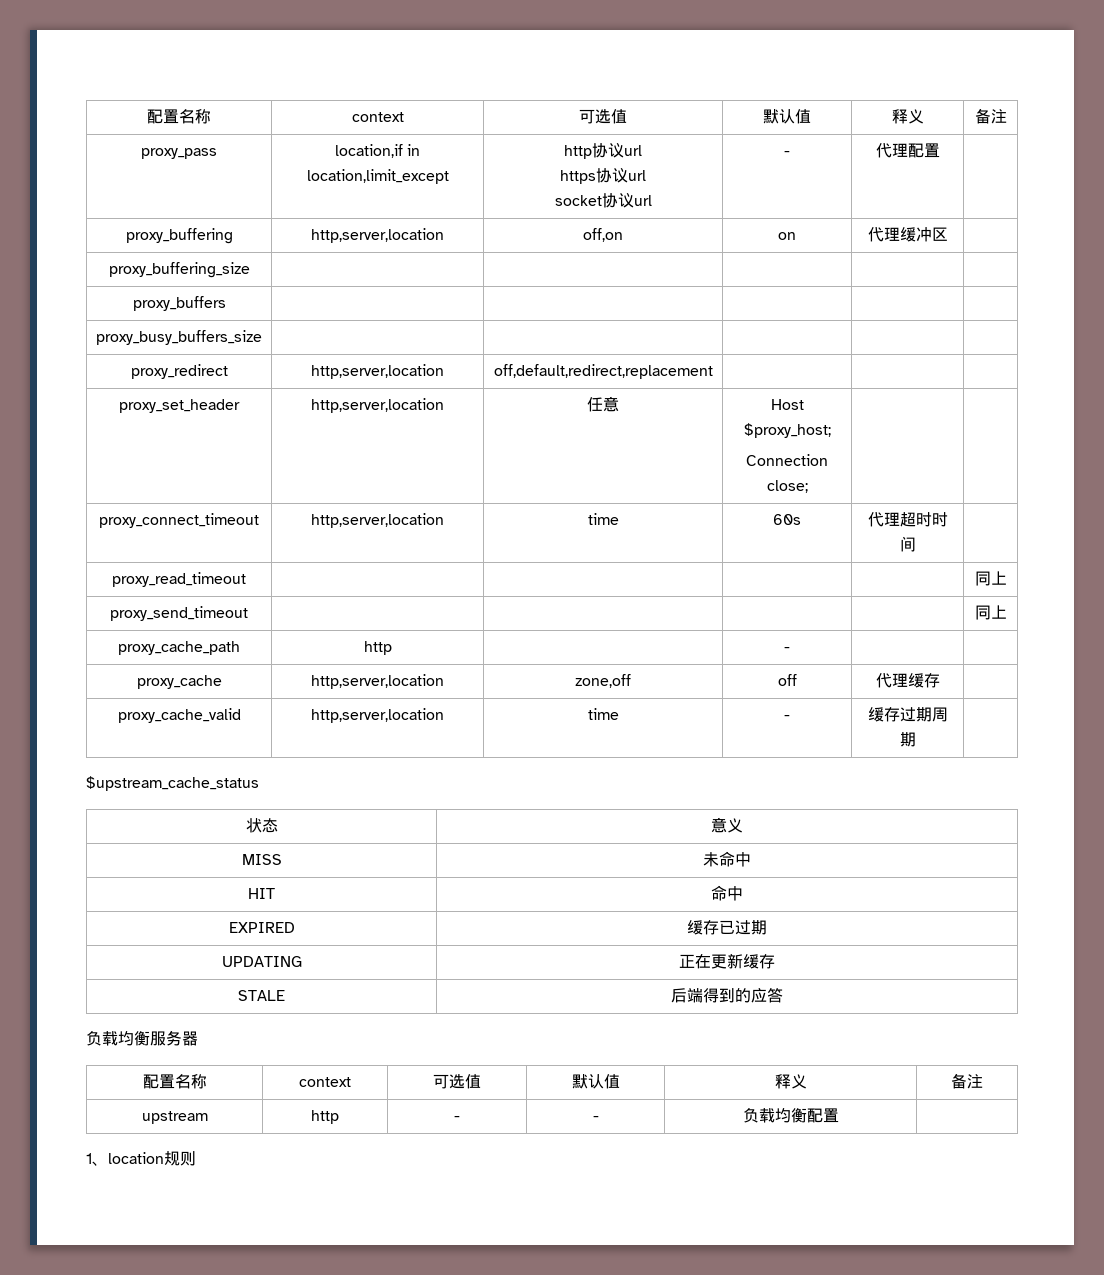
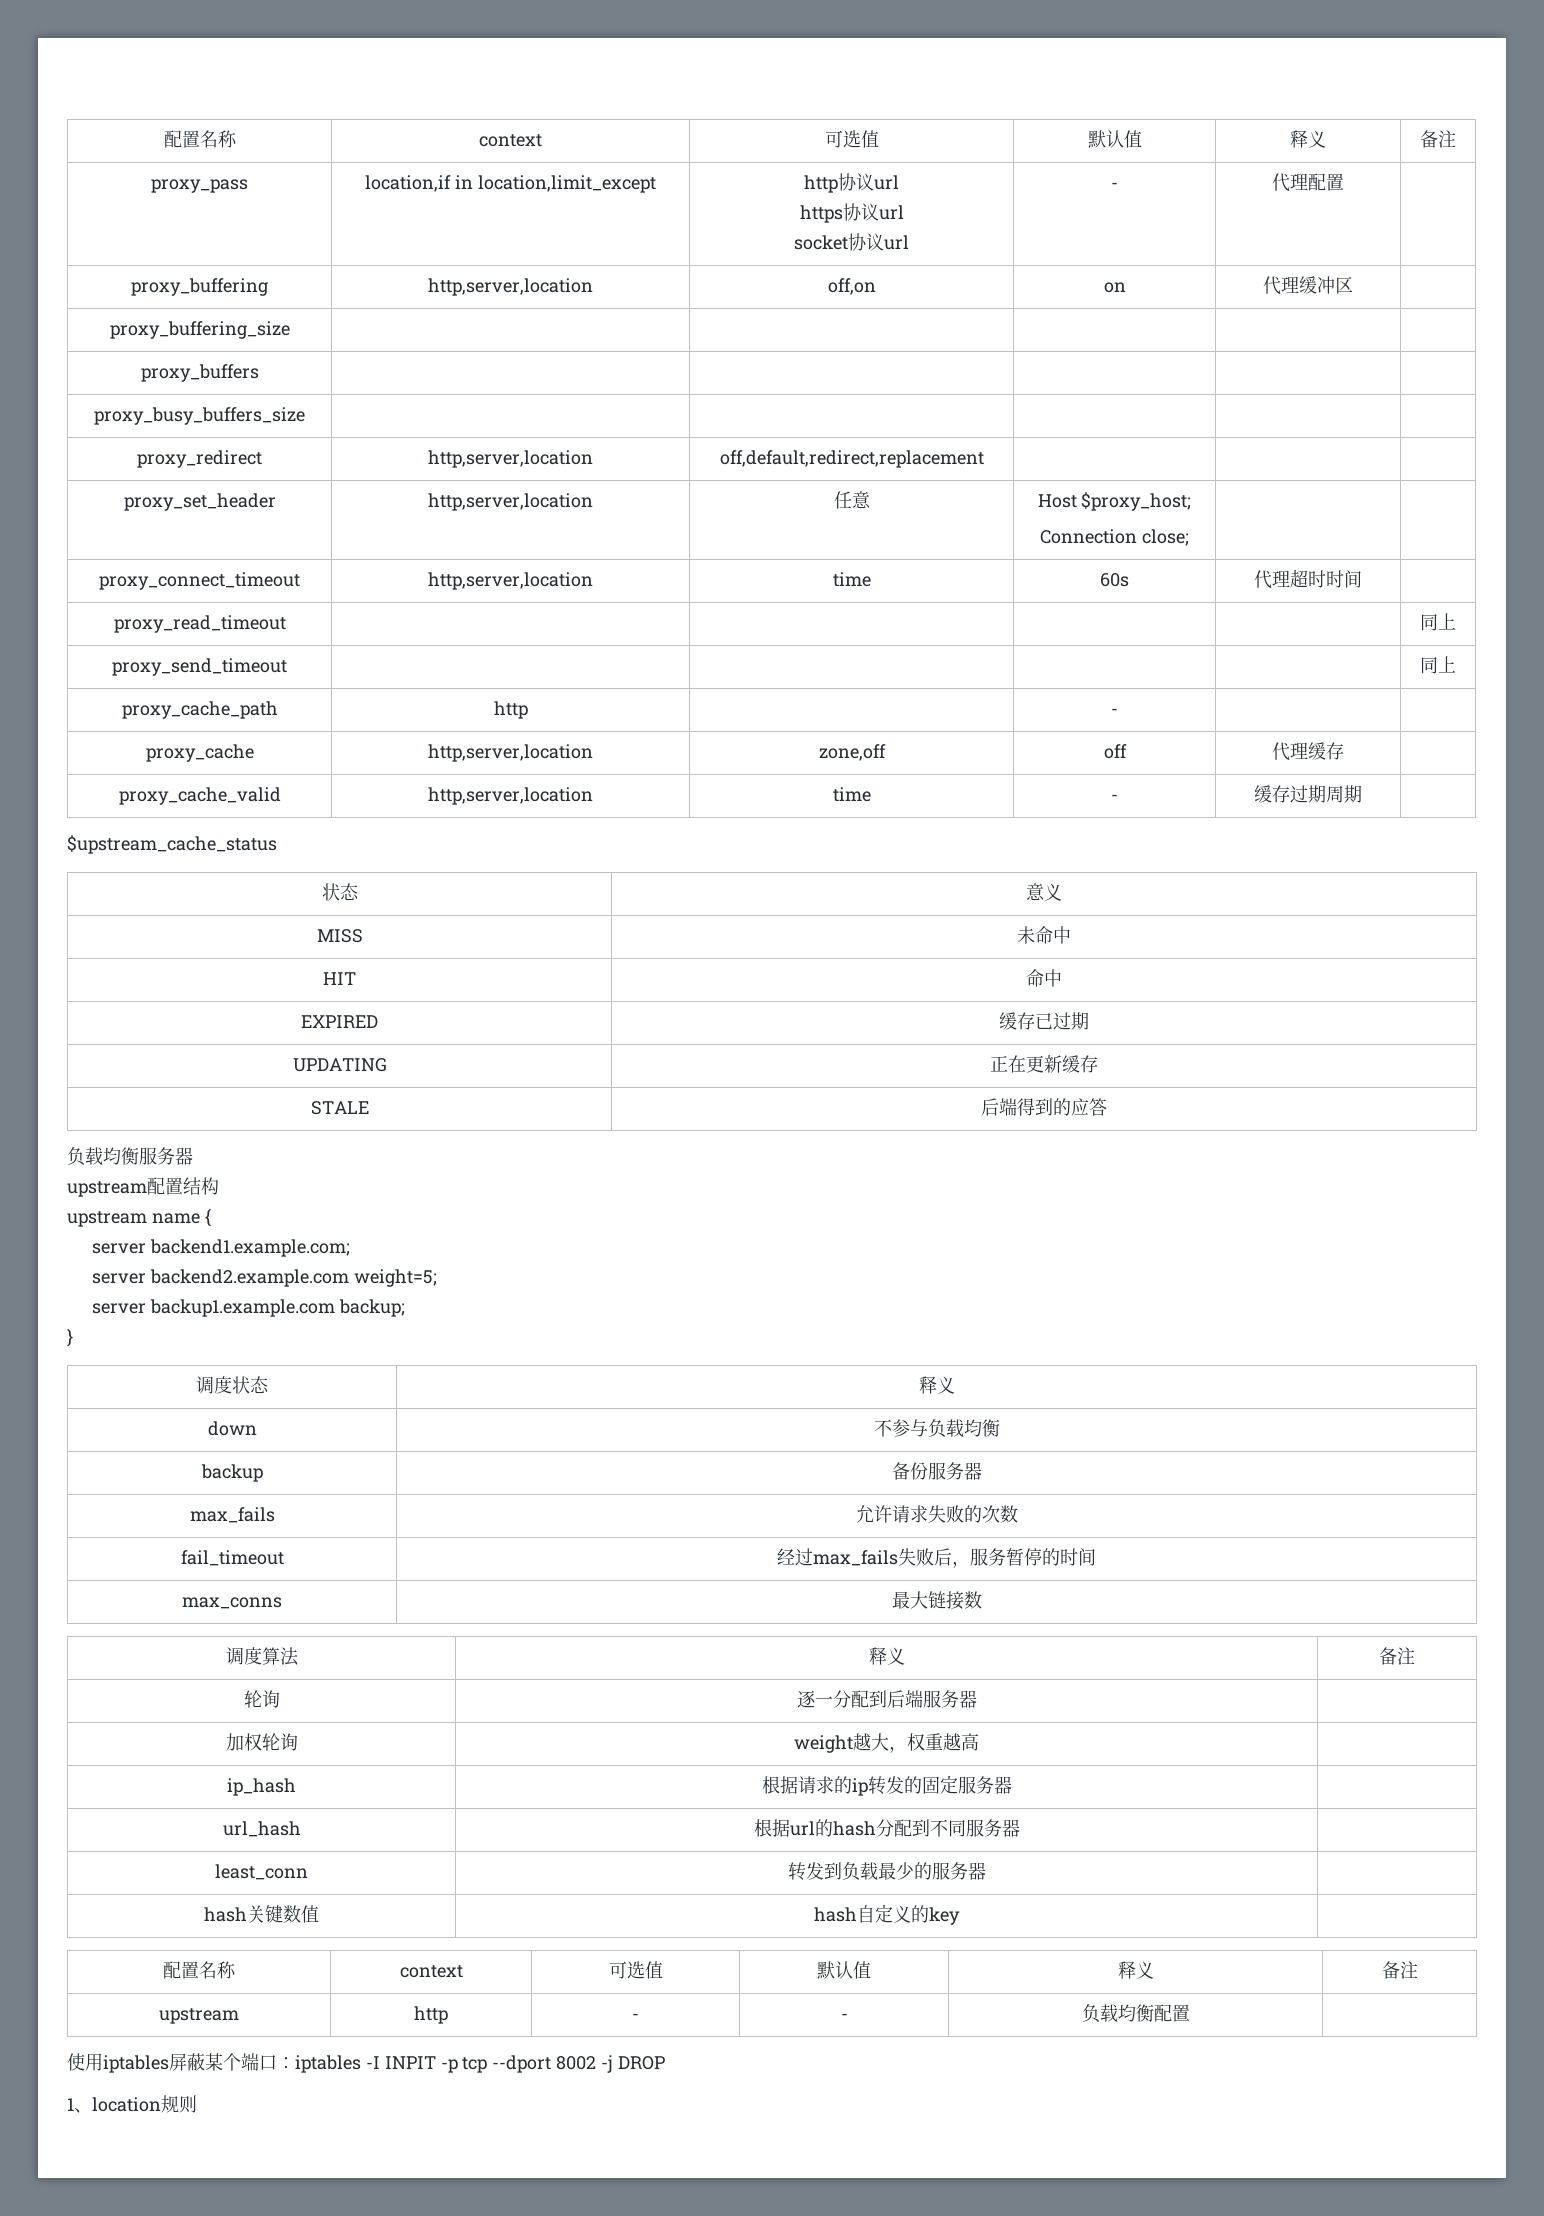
+ upstream配置结构
+ upstream name {
+ server backend1.example.com;
+ server backend2.example.com weight=5;
+ server backup1.example.com backup;
+ }
+ 调度状态 | 释义
+ down | 不参与负载均衡
+ backup | 备份服务器
+ max_fails | 允许请求失败的次数
+ fail_timeout | 经过max_fails失败后，服务暂停的时间
+ max_conns | 最大链接数
+ 调度算法 | 释义 | 备注
+ 轮询 | 逐一分配到后端服务器 |
+ 加权轮询 | weight越大，权重越高 |
+ ip_hash | 根据请求的ip转发的固定服务器 |
+ url_hash | 根据url的hash分配到不同服务器 |
+ least_conn | 转发到负载最少的服务器 |
+ hash关键数值 | hash自定义的key |
+ 使用iptables屏蔽某个端口：iptables -I INPIT -p tcp --dport 8002 -j DROP

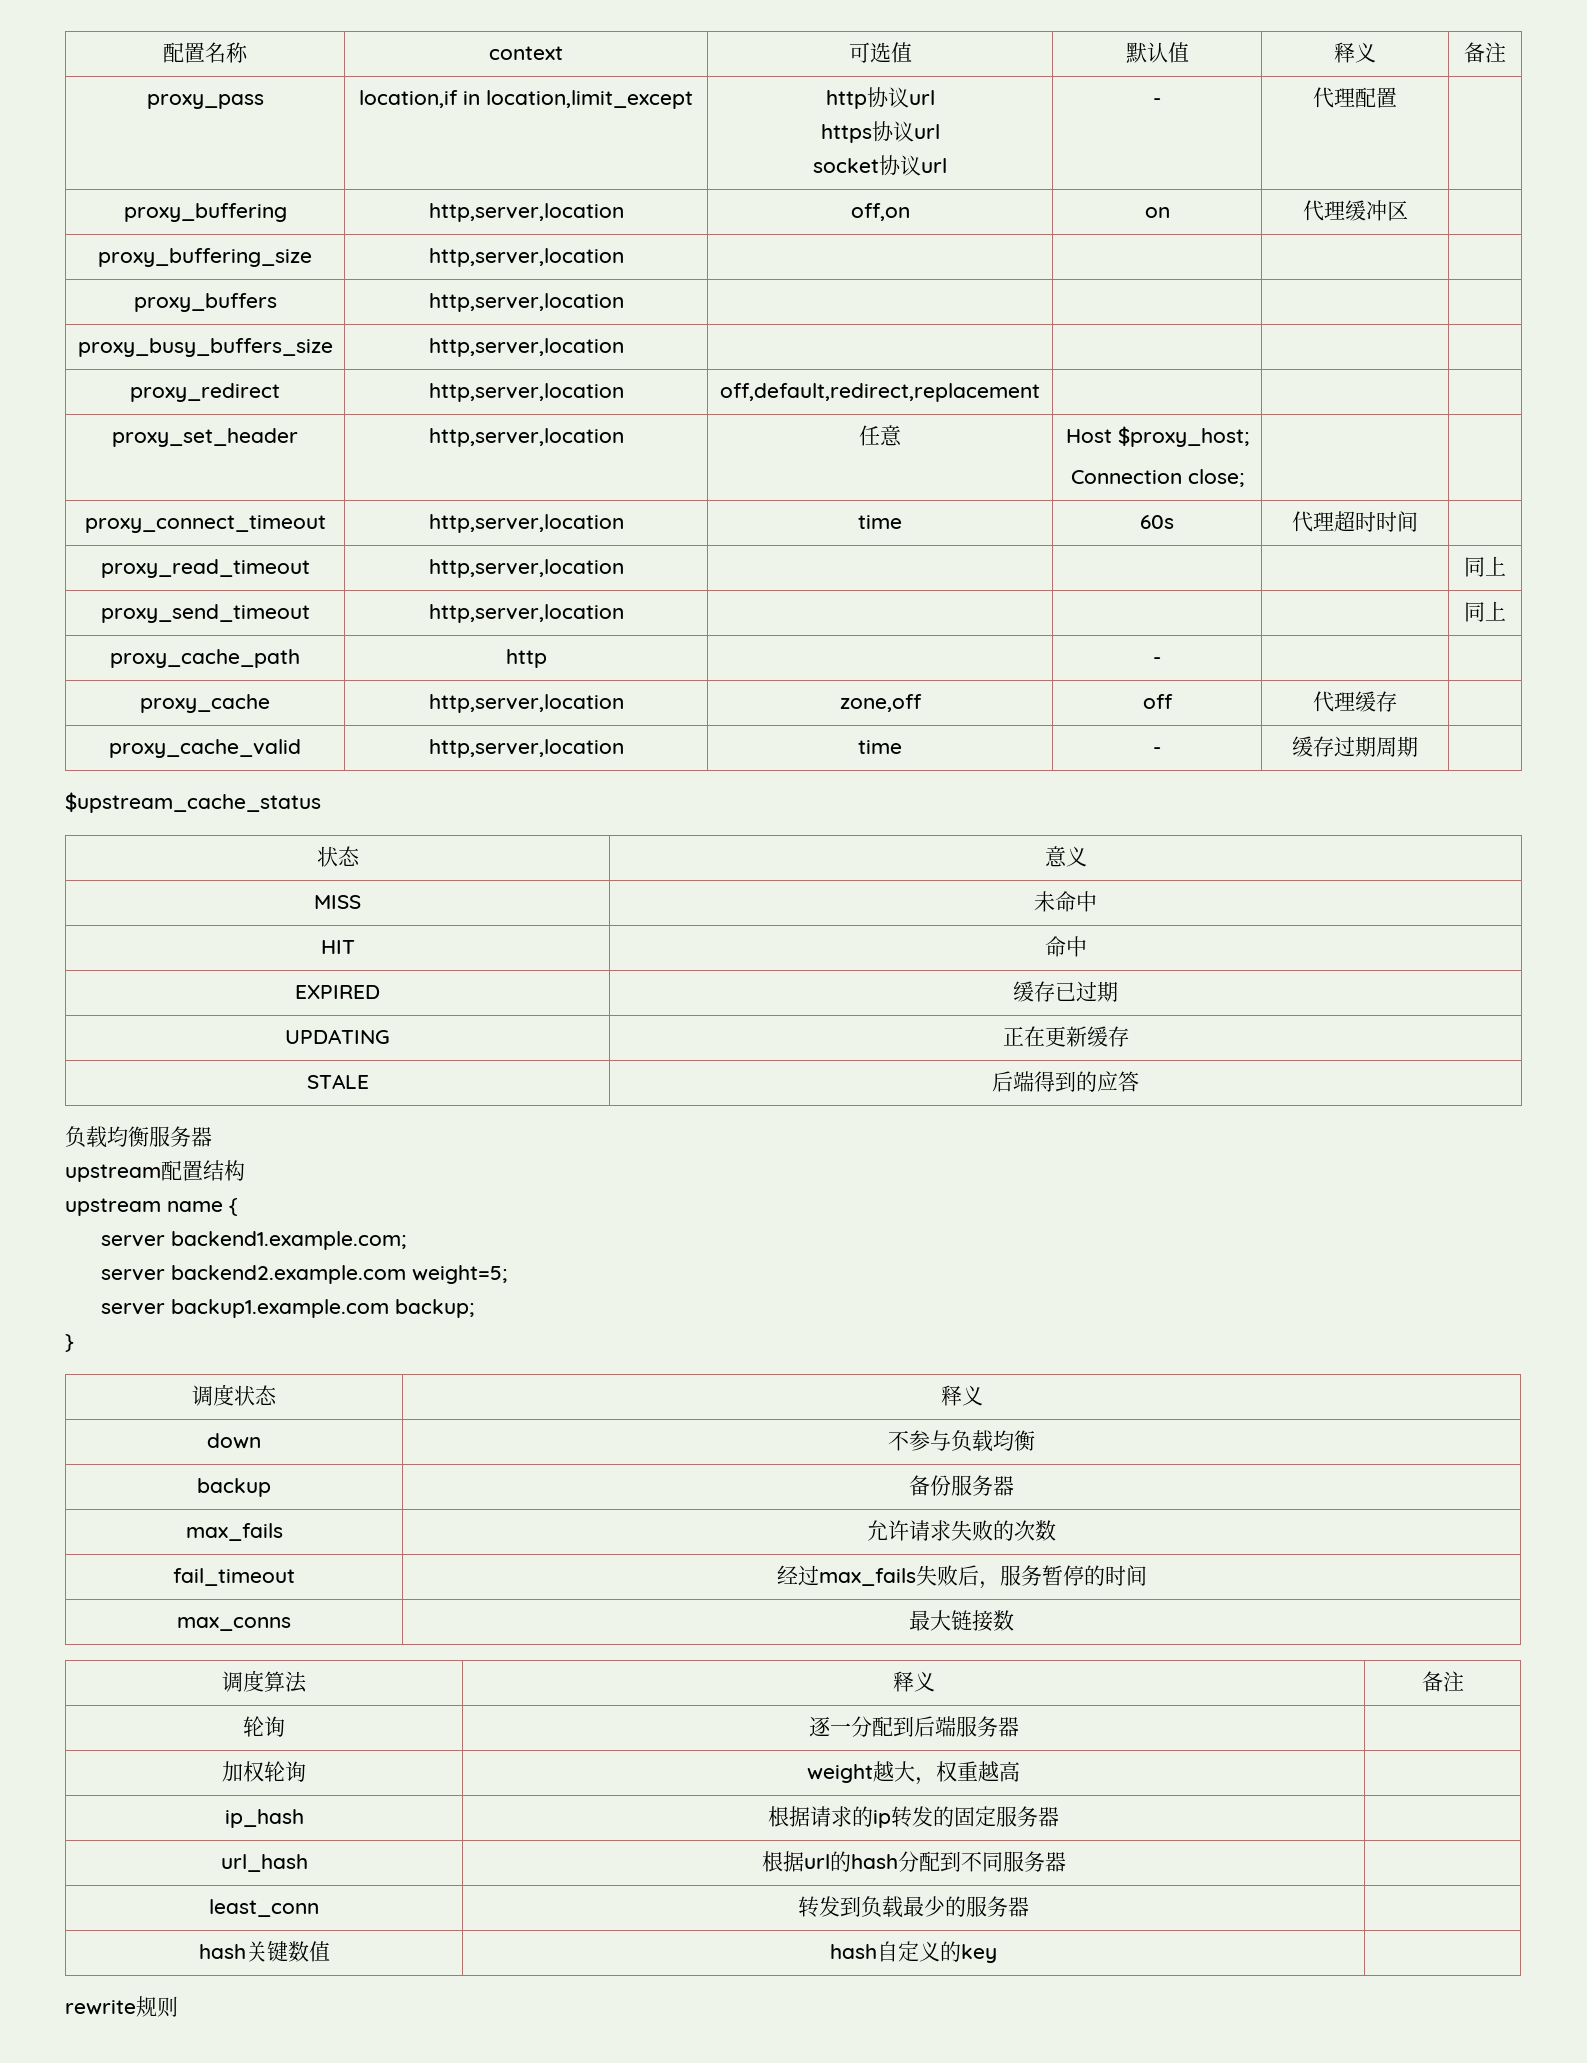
- proxy_buffering_size | | | | |
+ proxy_buffering_size | http,server,location | | | |
- proxy_buffers | | | | |
+ proxy_buffers | http,server,location | | | |
- proxy_busy_buffers_size | | | | |
+ proxy_busy_buffers_size | http,server,location | | | |
- proxy_read_timeout | | | | | 同上
+ proxy_read_timeout | http,server,location | | | | 同上
- proxy_send_timeout | | | | | 同上
+ proxy_send_timeout | http,server,location | | | | 同上
  hash关键数值 | hash自定义的key |
- 配置名称 | context | 可选值 | 默认值 | 释义 | 备注
- upstream | http | - | - | 负载均衡配置 |
- 使用iptables屏蔽某个端口：iptables -I INPIT -p tcp --dport 8002 -j DROP
- 1、location规则
+ rewrite规则

